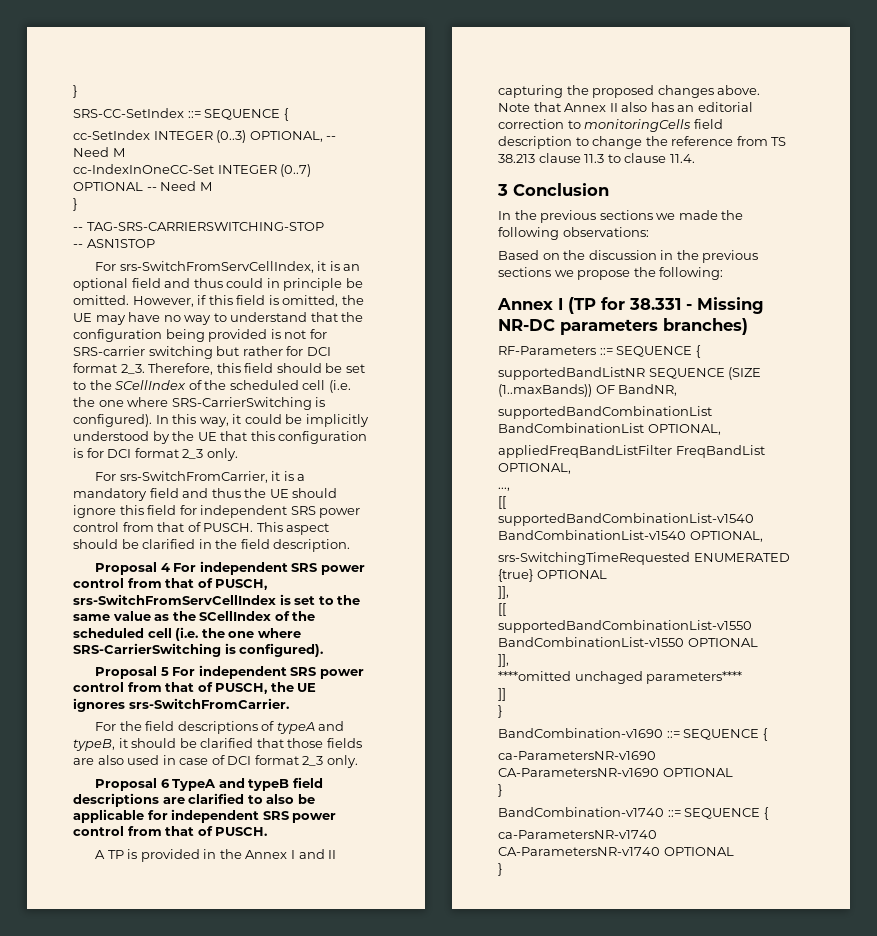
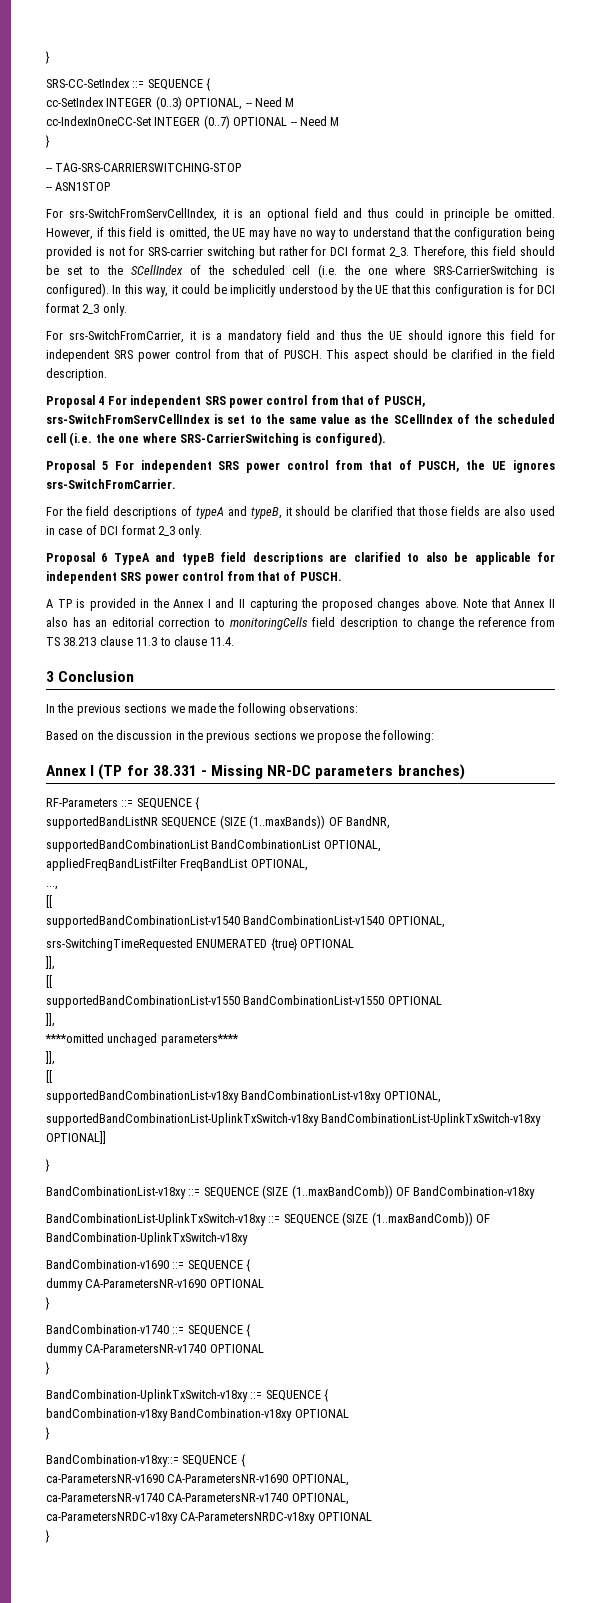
  ****omitted unchaged parameters****
- ]]
+ ]],
+ [[
+ supportedBandCombinationList-v18xy BandCombinationList-v18xy OPTIONAL,
+ supportedBandCombinationList-UplinkTxSwitch-v18xy BandCombinationList-UplinkTxSwitch-v18xy OPTIONAL]]
  }
+ BandCombinationList-v18xy ::= SEQUENCE (SIZE (1..maxBandComb)) OF BandCombination-v18xy
+ BandCombinationList-UplinkTxSwitch-v18xy ::= SEQUENCE (SIZE (1..maxBandComb)) OF BandCombination-UplinkTxSwitch-v18xy
- ca-ParametersNR-v1690 CA-ParametersNR-v1690 OPTIONAL
+ dummy CA-ParametersNR-v1690 OPTIONAL
- ca-ParametersNR-v1740 CA-ParametersNR-v1740 OPTIONAL
+ dummy CA-ParametersNR-v1740 OPTIONAL
+ BandCombination-UplinkTxSwitch-v18xy ::= SEQUENCE {
+ bandCombination-v18xy BandCombination-v18xy OPTIONAL
+ }
+ BandCombination-v18xy::= SEQUENCE {
+ ca-ParametersNR-v1690 CA-ParametersNR-v1690 OPTIONAL,
+ ca-ParametersNR-v1740 CA-ParametersNR-v1740 OPTIONAL,
+ ca-ParametersNRDC-v18xy CA-ParametersNRDC-v18xy OPTIONAL
+ }

